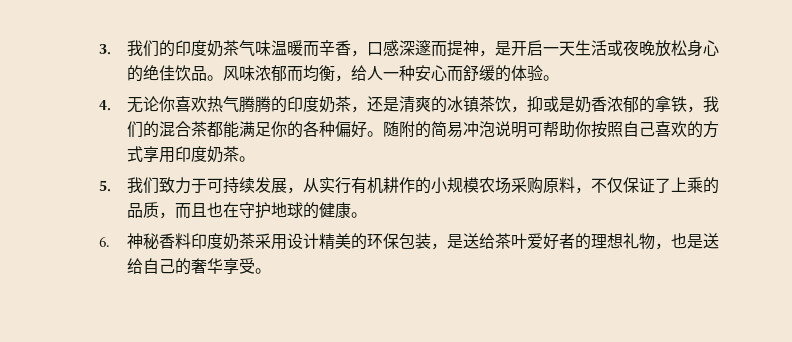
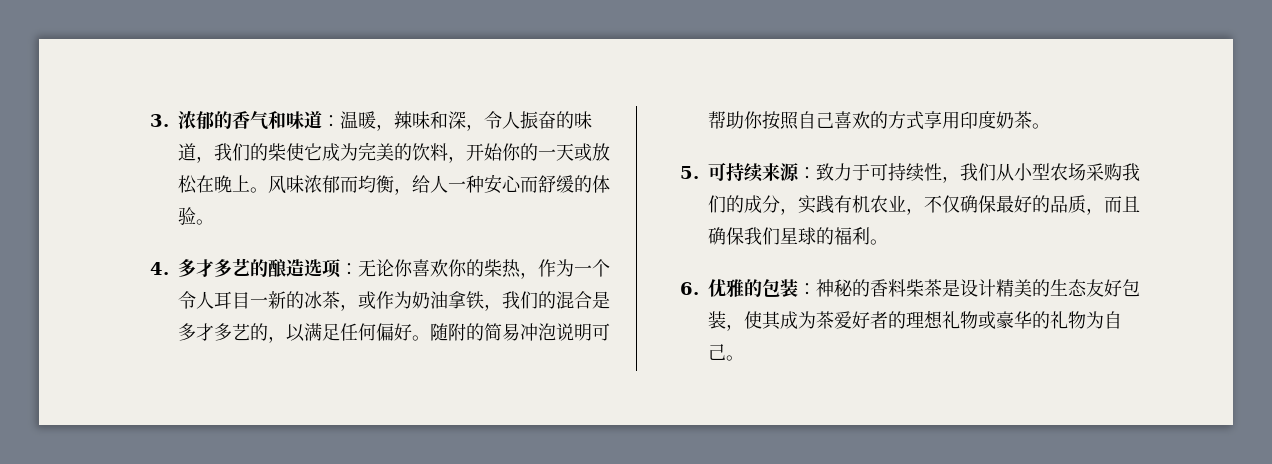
- 3.我们的印度奶茶气味温暖而辛香，口感深邃而提神，是开启一天生活或夜晚放松身心的绝佳饮品。
+ 3.浓郁的香气和味道：温暖，辣味和深，令人振奋的味道，我们的柴使它成为完美的饮料，开始你的一天或放松在晚上。
- 4.无论你喜欢热气腾腾的印度奶茶，还是清爽的冰镇茶饮，抑或是奶香浓郁的拿铁，我们的混合茶都能满足你的各种偏好。
+ 4.多才多艺的酿造选项：无论你喜欢你的柴热，作为一个令人耳目一新的冰茶，或作为奶油拿铁，我们的混合是多才多艺的，以满足任何偏好。
- 5.我们致力于可持续发展，从实行有机耕作的小规模农场采购原料，不仅保证了上乘的品质，而且也在守护地球的健康。
- 6.神秘香料印度奶茶采用设计精美的环保包装，是送给茶叶爱好者的理想礼物，也是送给自己的奢华享受。
+ 5.可持续来源：致力于可持续性，我们从小型农场采购我们的成分，实践有机农业，不仅确保最好的品质，而且确保我们星球的福利。
+ 6.优雅的包装：神秘的香料柴茶是设计精美的生态友好包装，使其成为茶爱好者的理想礼物或豪华的礼物为自己。

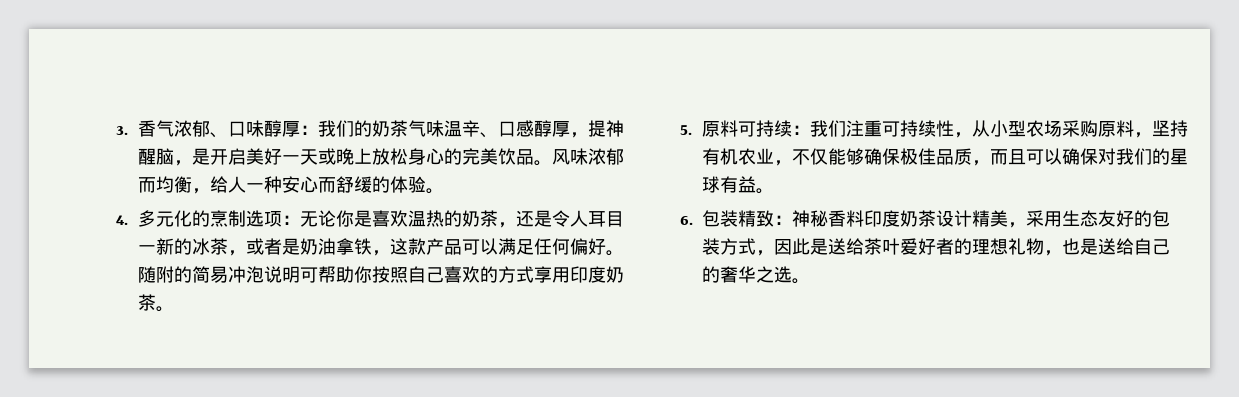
- 3.浓郁的香气和味道：温暖，辣味和深，令人振奋的味道，我们的柴使它成为完美的饮料，开始你的一天或放松在晚上。
+ 3.香气浓郁、口味醇厚：我们的奶茶气味温辛、口感醇厚，提神醒脑，是开启美好一天或晚上放松身心的完美饮品。
- 4.多才多艺的酿造选项：无论你喜欢你的柴热，作为一个令人耳目一新的冰茶，或作为奶油拿铁，我们的混合是多才多艺的，以满足任何偏好。
+ 4.多元化的烹制选项：无论你是喜欢温热的奶茶，还是令人耳目一新的冰茶，或者是奶油拿铁，这款产品可以满足任何偏好。
- 5.可持续来源：致力于可持续性，我们从小型农场采购我们的成分，实践有机农业，不仅确保最好的品质，而且确保我们星球的福利。
- 6.优雅的包装：神秘的香料柴茶是设计精美的生态友好包装，使其成为茶爱好者的理想礼物或豪华的礼物为自己。
+ 5.原料可持续：我们注重可持续性，从小型农场采购原料，坚持有机农业，不仅能够确保极佳品质，而且可以确保对我们的星球有益。
+ 6.包装精致：神秘香料印度奶茶设计精美，采用生态友好的包装方式，因此是送给茶叶爱好者的理想礼物，也是送给自己的奢华之选。

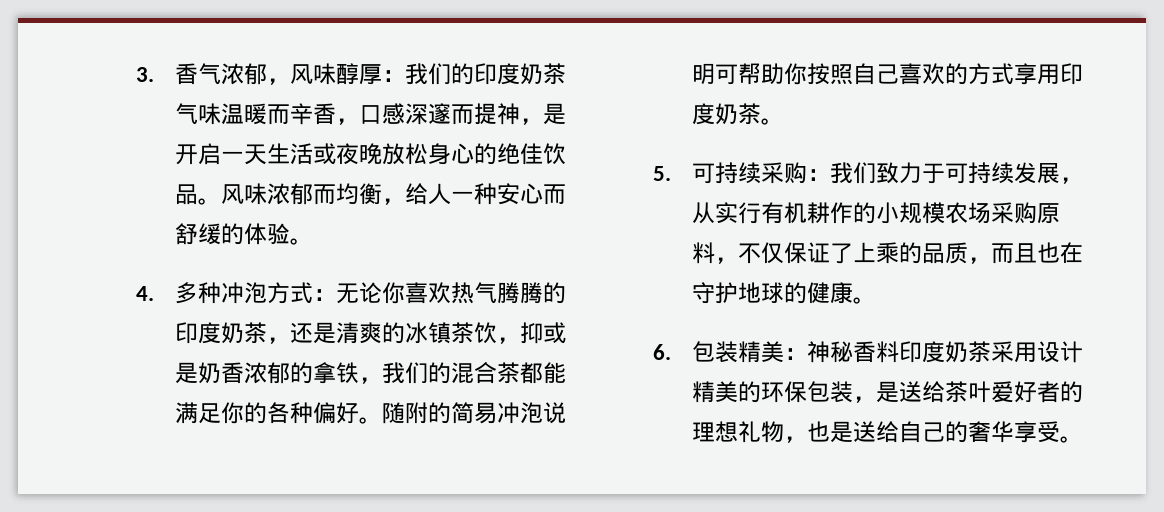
- 3.香气浓郁、口味醇厚：我们的奶茶气味温辛、口感醇厚，提神醒脑，是开启美好一天或晚上放松身心的完美饮品。
+ 3.香气浓郁，风味醇厚：我们的印度奶茶气味温暖而辛香，口感深邃而提神，是开启一天生活或夜晚放松身心的绝佳饮品。
- 4.多元化的烹制选项：无论你是喜欢温热的奶茶，还是令人耳目一新的冰茶，或者是奶油拿铁，这款产品可以满足任何偏好。
+ 4.多种冲泡方式：无论你喜欢热气腾腾的印度奶茶，还是清爽的冰镇茶饮，抑或是奶香浓郁的拿铁，我们的混合茶都能满足你的各种偏好。
- 5.原料可持续：我们注重可持续性，从小型农场采购原料，坚持有机农业，不仅能够确保极佳品质，而且可以确保对我们的星球有益。
+ 5.可持续采购：我们致力于可持续发展，从实行有机耕作的小规模农场采购原料，不仅保证了上乘的品质，而且也在守护地球的健康。
- 6.包装精致：神秘香料印度奶茶设计精美，采用生态友好的包装方式，因此是送给茶叶爱好者的理想礼物，也是送给自己的奢华之选。
+ 6.包装精美：神秘香料印度奶茶采用设计精美的环保包装，是送给茶叶爱好者的理想礼物，也是送给自己的奢华享受。

